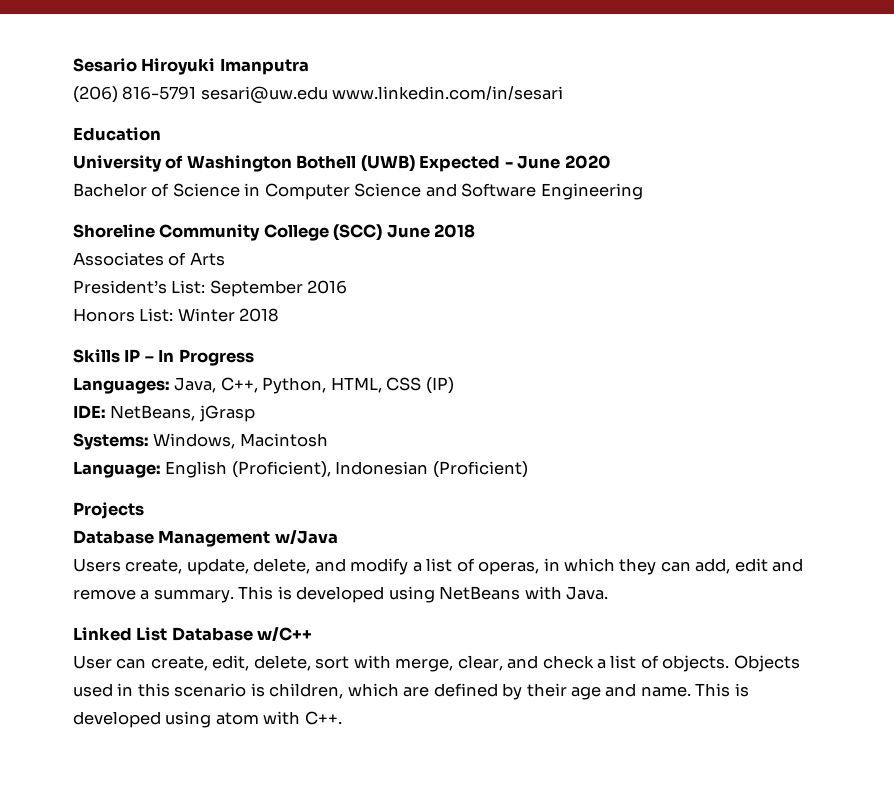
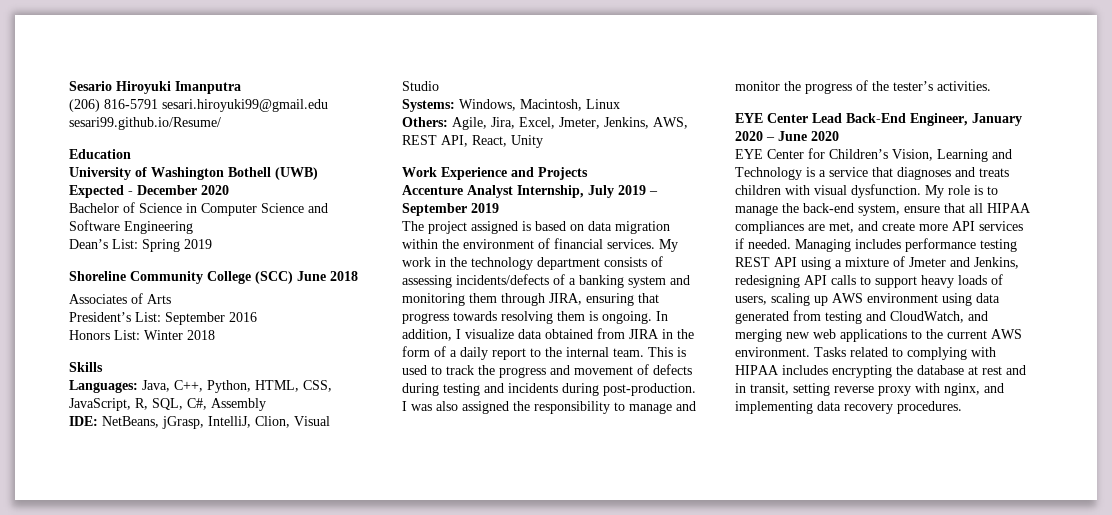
- (206) 816-5791 sesari@uw.edu www.linkedin.com/in/sesari
+ (206) 816-5791 sesari.hiroyuki99@gmail.edu sesari99.github.io/Resume/
- University of Washington Bothell (UWB) Expected - June 2020
+ University of Washington Bothell (UWB) Expected - December 2020
+ Dean’s List: Spring 2019
- Skills IP – In Progress
+ Skills
- Languages: Java, C++, Python, HTML, CSS (IP)
- IDE: NetBeans, jGrasp
- Systems: Windows, Macintosh
- Language: English (Proficient), Indonesian (Proficient)
- Projects
- Database Management w/Java
- Users create, update, delete, and modify a list of operas, in which they can add, edit and remove a summary. This is developed using NetBeans with Java.
- Linked List Database w/C++
- User can create, edit, delete, sort with merge, clear, and check a list of objects. Objects used in this scenario is children, which are defined by their age and name. This is developed using atom with C++.
+ Languages: Java, C++, Python, HTML, CSS, JavaScript, R, SQL, C#, Assembly
+ IDE: NetBeans, jGrasp, IntelliJ, Clion, Visual Studio
+ Systems: Windows, Macintosh, Linux
+ Others: Agile, Jira, Excel, Jmeter, Jenkins, AWS, REST API, React, Unity
+ Work Experience and Projects
+ Accenture Analyst Internship, July 2019 – September 2019
+ The project assigned is based on data migration within the environment of financial services. My work in the technology department consists of assessing incidents/defects of a banking system and monitoring them through JIRA, ensuring that progress towards resolving them is ongoing. In addition, I visualize data obtained from JIRA in the form of a daily report to the internal team. This is used to track the progress and movement of defects during testing and incidents during post-production. I was also assigned the responsibility to manage and monitor the progress of the tester’s activities.
+ EYE Center Lead Back-End Engineer, January 2020 – June 2020
+ EYE Center for Children’s Vision, Learning and Technology is a service that diagnoses and treats children with visual dysfunction. My role is to manage the back-end system, ensure that all HIPAA compliances are met, and create more API services if needed. Managing includes performance testing REST API using a mixture of Jmeter and Jenkins, redesigning API calls to support heavy loads of users, scaling up AWS environment using data generated from testing and CloudWatch, and merging new web applications to the current AWS environment. Tasks related to complying with HIPAA includes encrypting the database at rest and in transit, setting reverse proxy with nginx, and implementing data recovery procedures.

